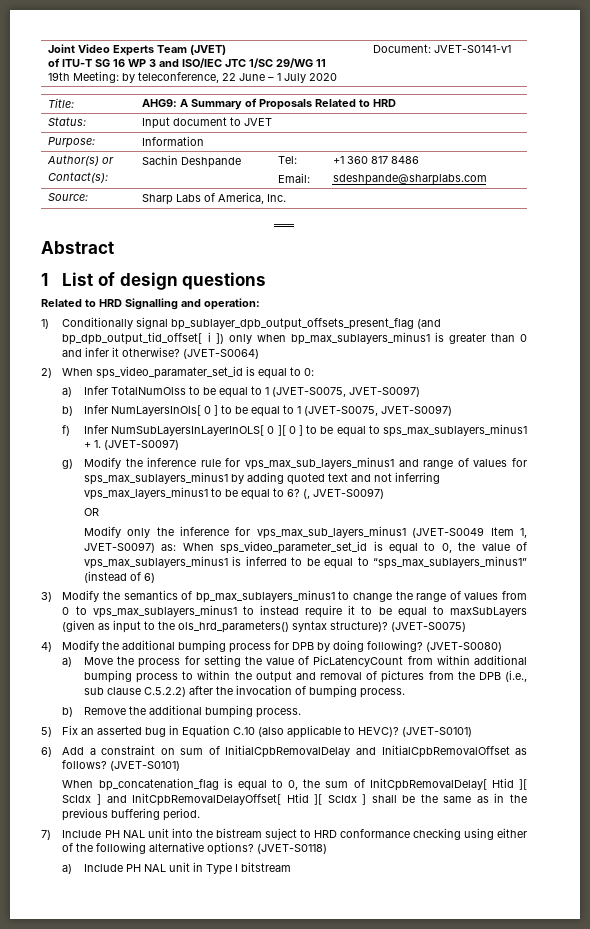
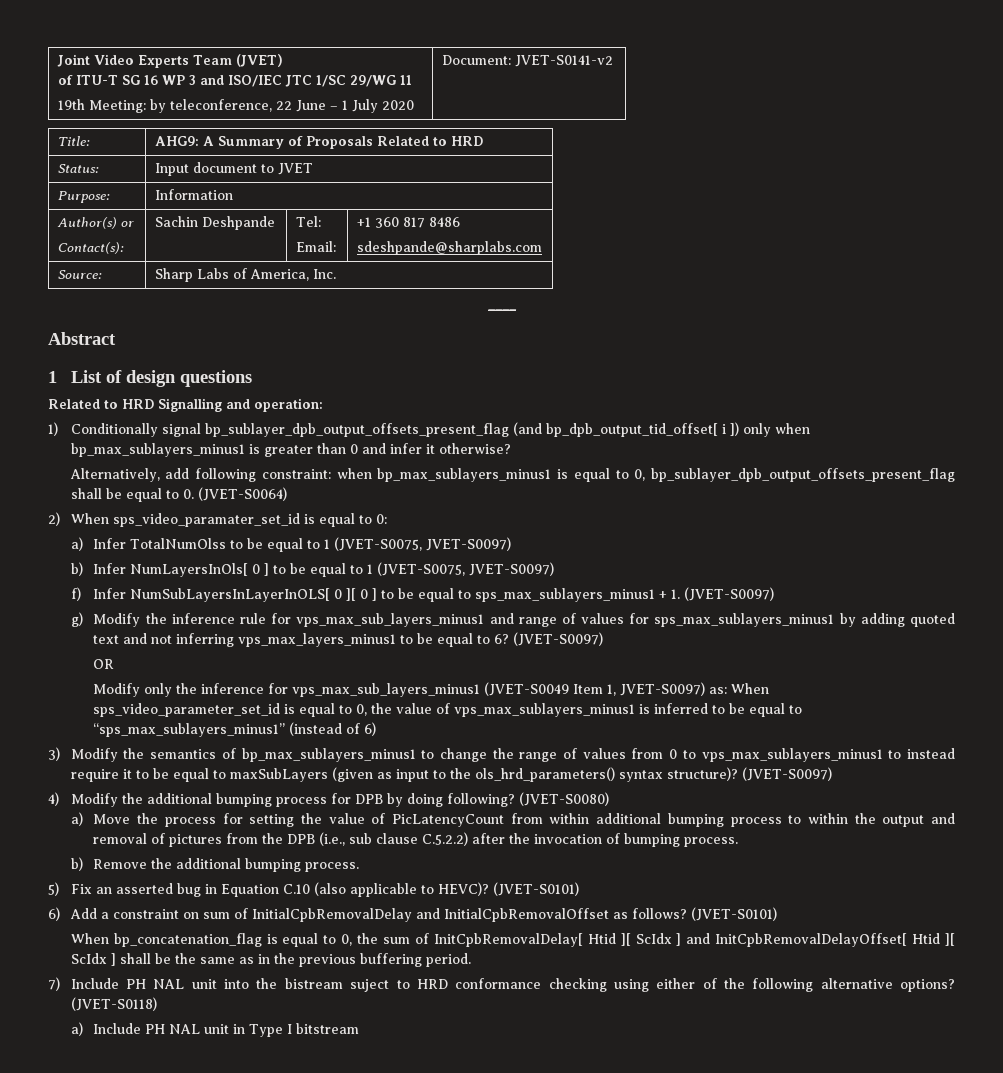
  Joint Video Experts Team (JVET)
  of ITU-T SG 16 WP 3 and ISO/IEC JTC 1/SC 29/WG 11
- 19th Meeting: by teleconference, 22 June – 1 July 2020 | Document: JVET-S0141-v1
+ 19th Meeting: by teleconference, 22 June – 1 July 2020 | Document: JVET-S0141-v2
- 1) Conditionally signal bp_sublayer_dpb_output_offsets_present_flag (and bp_dpb_output_tid_offset[ i ]) only when bp_max_sublayers_minus1 is greater than 0 and infer it otherwise? (JVET-S0064)
+ 1) Conditionally signal bp_sublayer_dpb_output_offsets_present_flag (and bp_dpb_output_tid_offset[ i ]) only when bp_max_sublayers_minus1 is greater than 0 and infer it otherwise?
+ Alternatively, add following constraint: when bp_max_sublayers_minus1 is equal to 0, bp_sublayer_dpb_output_offsets_present_flag shall be equal to 0. (JVET-S0064)
- g) Modify the inference rule for vps_max_sub_layers_minus1 and range of values for sps_max_sublayers_minus1 by adding quoted text and not inferring vps_max_layers_minus1 to be equal to 6? (, JVET-S0097)
+ g) Modify the inference rule for vps_max_sub_layers_minus1 and range of values for sps_max_sublayers_minus1 by adding quoted text and not inferring vps_max_layers_minus1 to be equal to 6? (JVET-S0097)
- 3) Modify the semantics of bp_max_sublayers_minus1 to change the range of values from 0 to vps_max_sublayers_minus1 to instead require it to be equal to maxSubLayers (given as input to the ols_hrd_parameters() syntax structure)? (JVET-S0075)
+ 3) Modify the semantics of bp_max_sublayers_minus1 to change the range of values from 0 to vps_max_sublayers_minus1 to instead require it to be equal to maxSubLayers (given as input to the ols_hrd_parameters() syntax structure)? (JVET-S0097)

